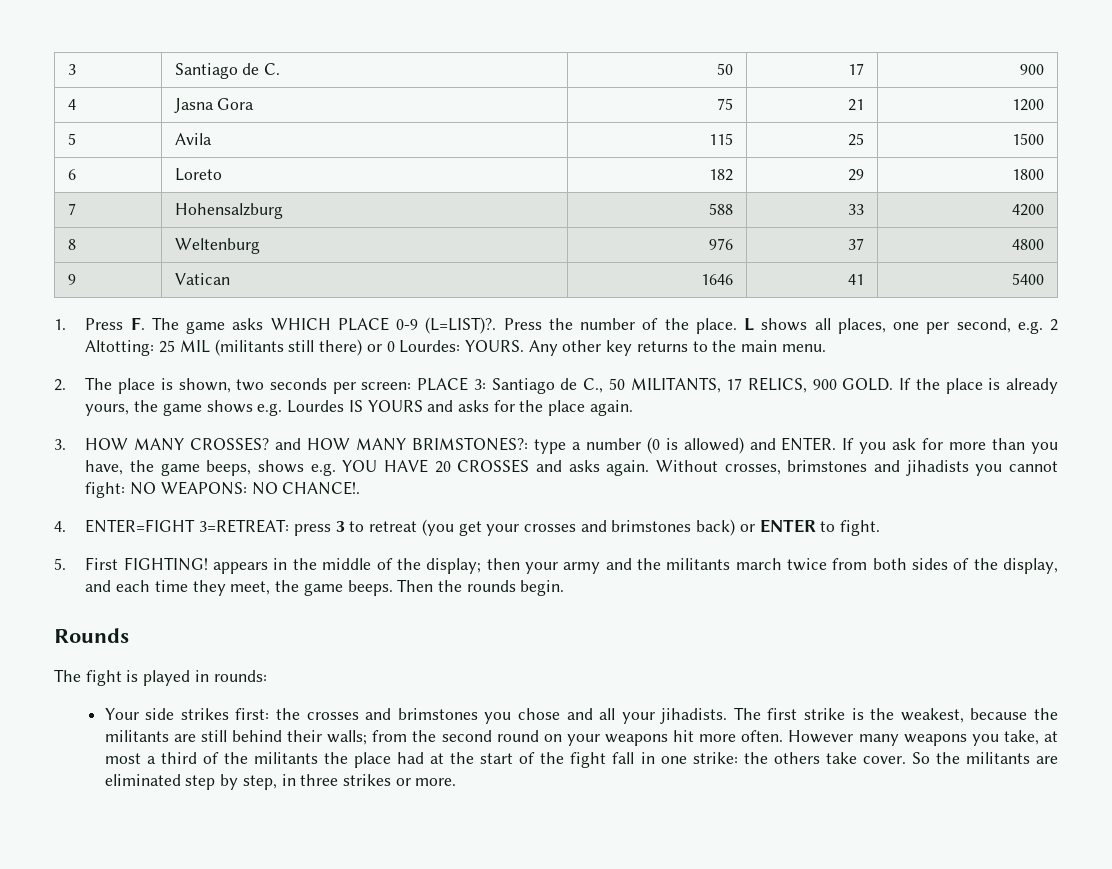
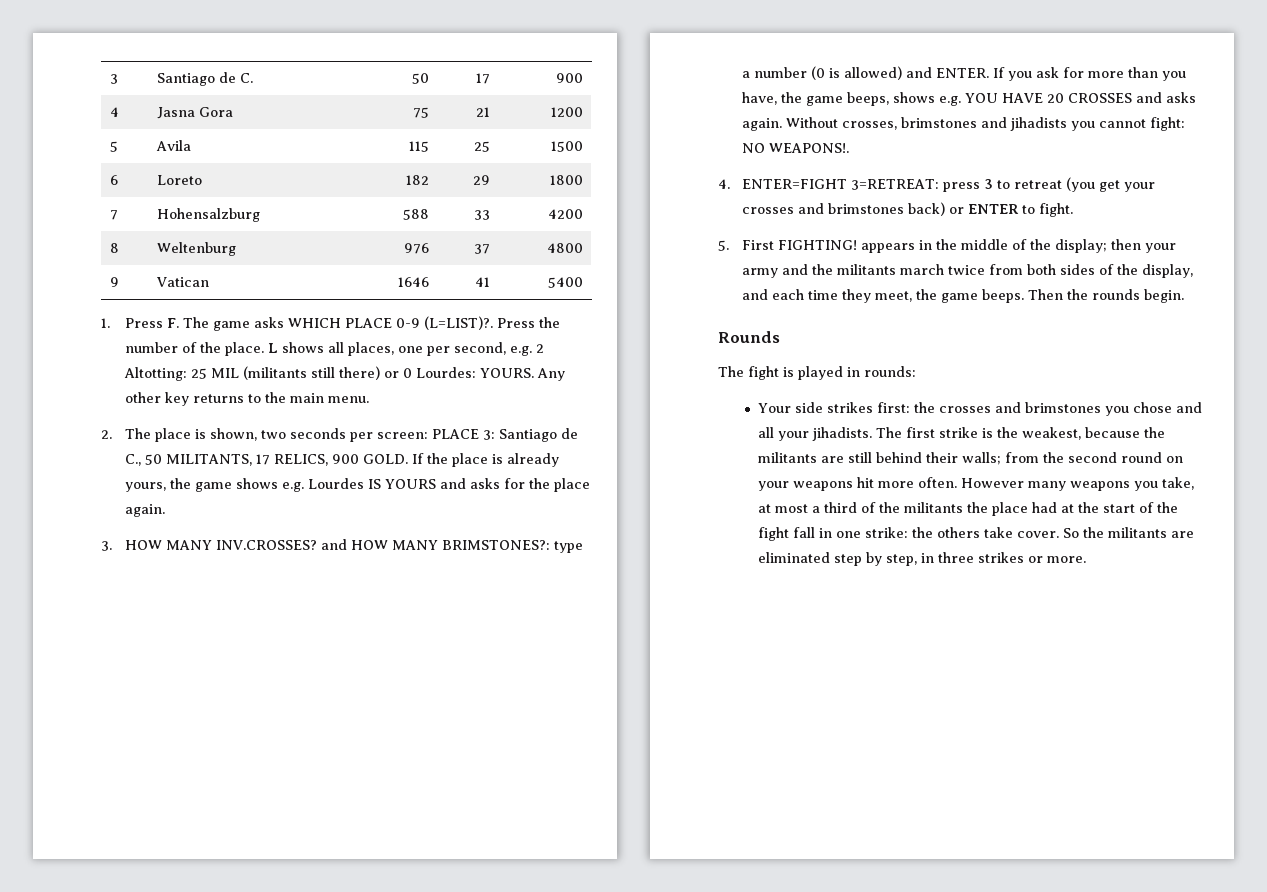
- 3. HOW MANY CROSSES? and HOW MANY BRIMSTONES?: type a number (0 is allowed) and ENTER.
+ 3. HOW MANY INV.CROSSES? and HOW MANY BRIMSTONES?: type a number (0 is allowed) and ENTER.
- Without crosses, brimstones and jihadists you cannot fight: NO WEAPONS: NO CHANCE!.
+ Without crosses, brimstones and jihadists you cannot fight: NO WEAPONS!.

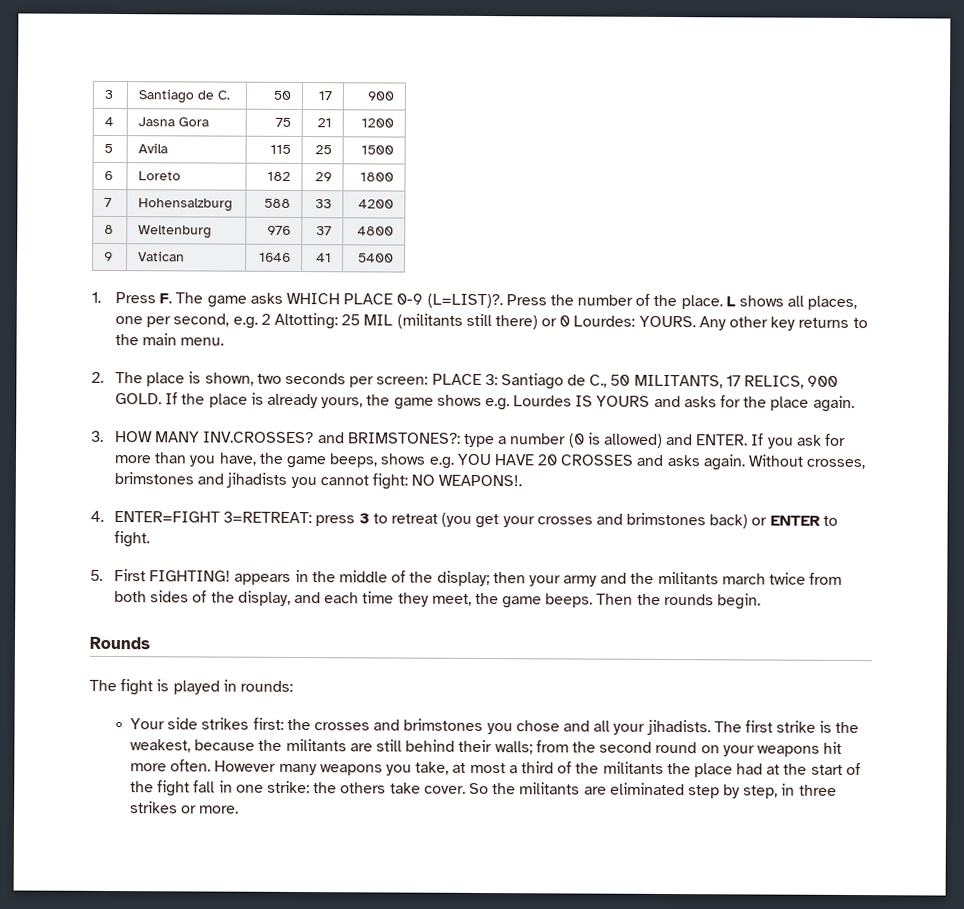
- 3. HOW MANY INV.CROSSES? and HOW MANY BRIMSTONES?: type a number (0 is allowed) and ENTER.
+ 3. HOW MANY INV.CROSSES? and BRIMSTONES?: type a number (0 is allowed) and ENTER.

